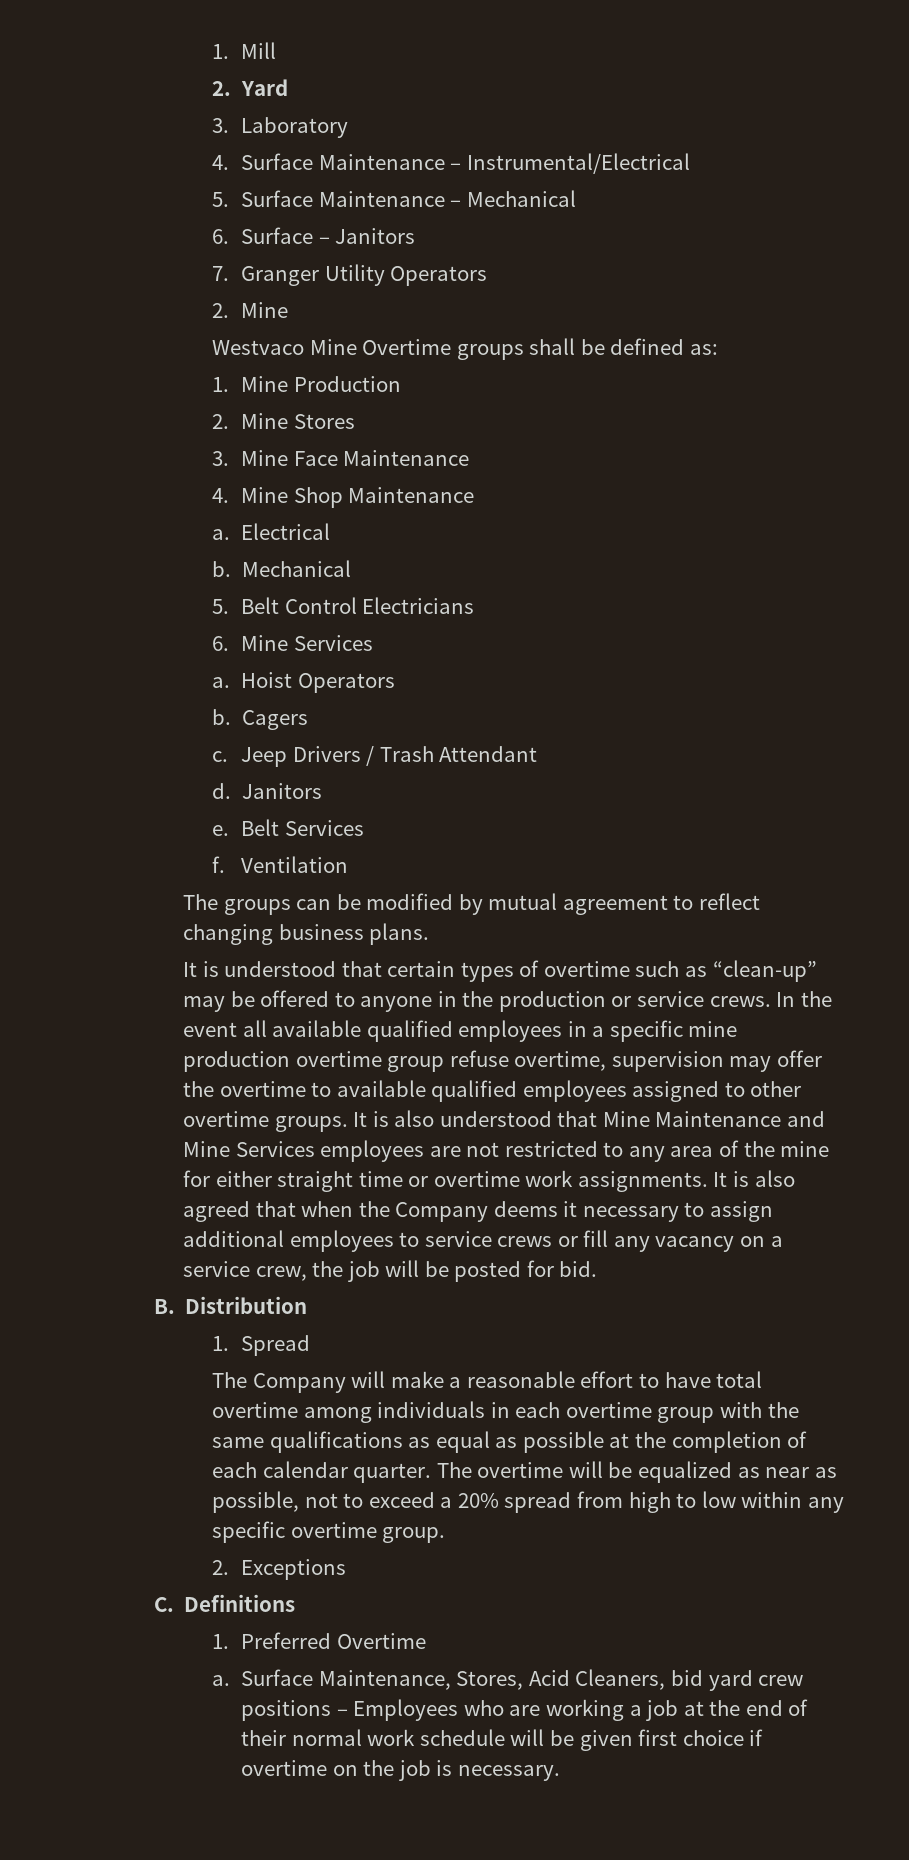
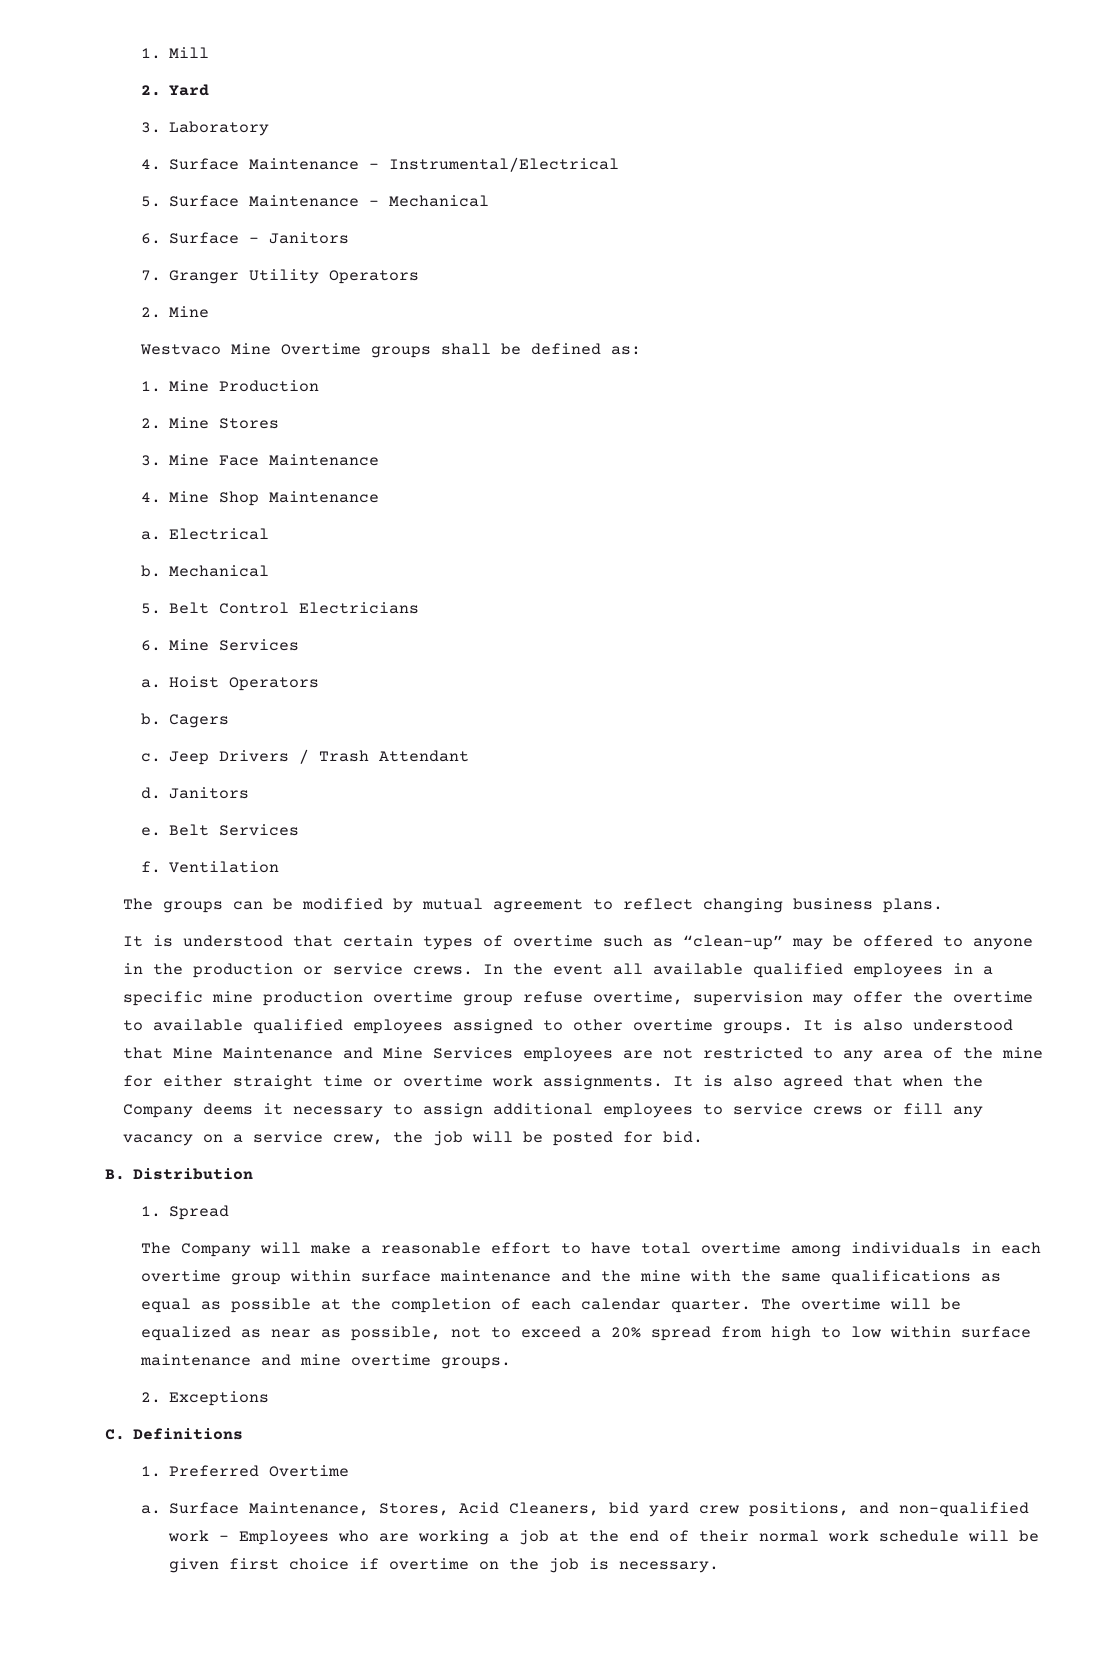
- The Company will make a reasonable effort to have total overtime among individuals in each overtime group with the same qualifications as equal as possible at the completion of each calendar quarter.
+ The Company will make a reasonable effort to have total overtime among individuals in each overtime group within surface maintenance and the mine with the same qualifications as equal as possible at the completion of each calendar quarter.
- The overtime will be equalized as near as possible, not to exceed a 20% spread from high to low within any specific overtime group.
+ The overtime will be equalized as near as possible, not to exceed a 20% spread from high to low within surface maintenance and mine overtime groups.
- Surface Maintenance, Stores, Acid Cleaners, bid yard crew positions – Employees who are working a job at the end of their normal work schedule will be given first choice if overtime on the job is necessary.
+ Surface Maintenance, Stores, Acid Cleaners, bid yard crew positions, and non-qualified work – Employees who are working a job at the end of their normal work schedule will be given first choice if overtime on the job is necessary.

